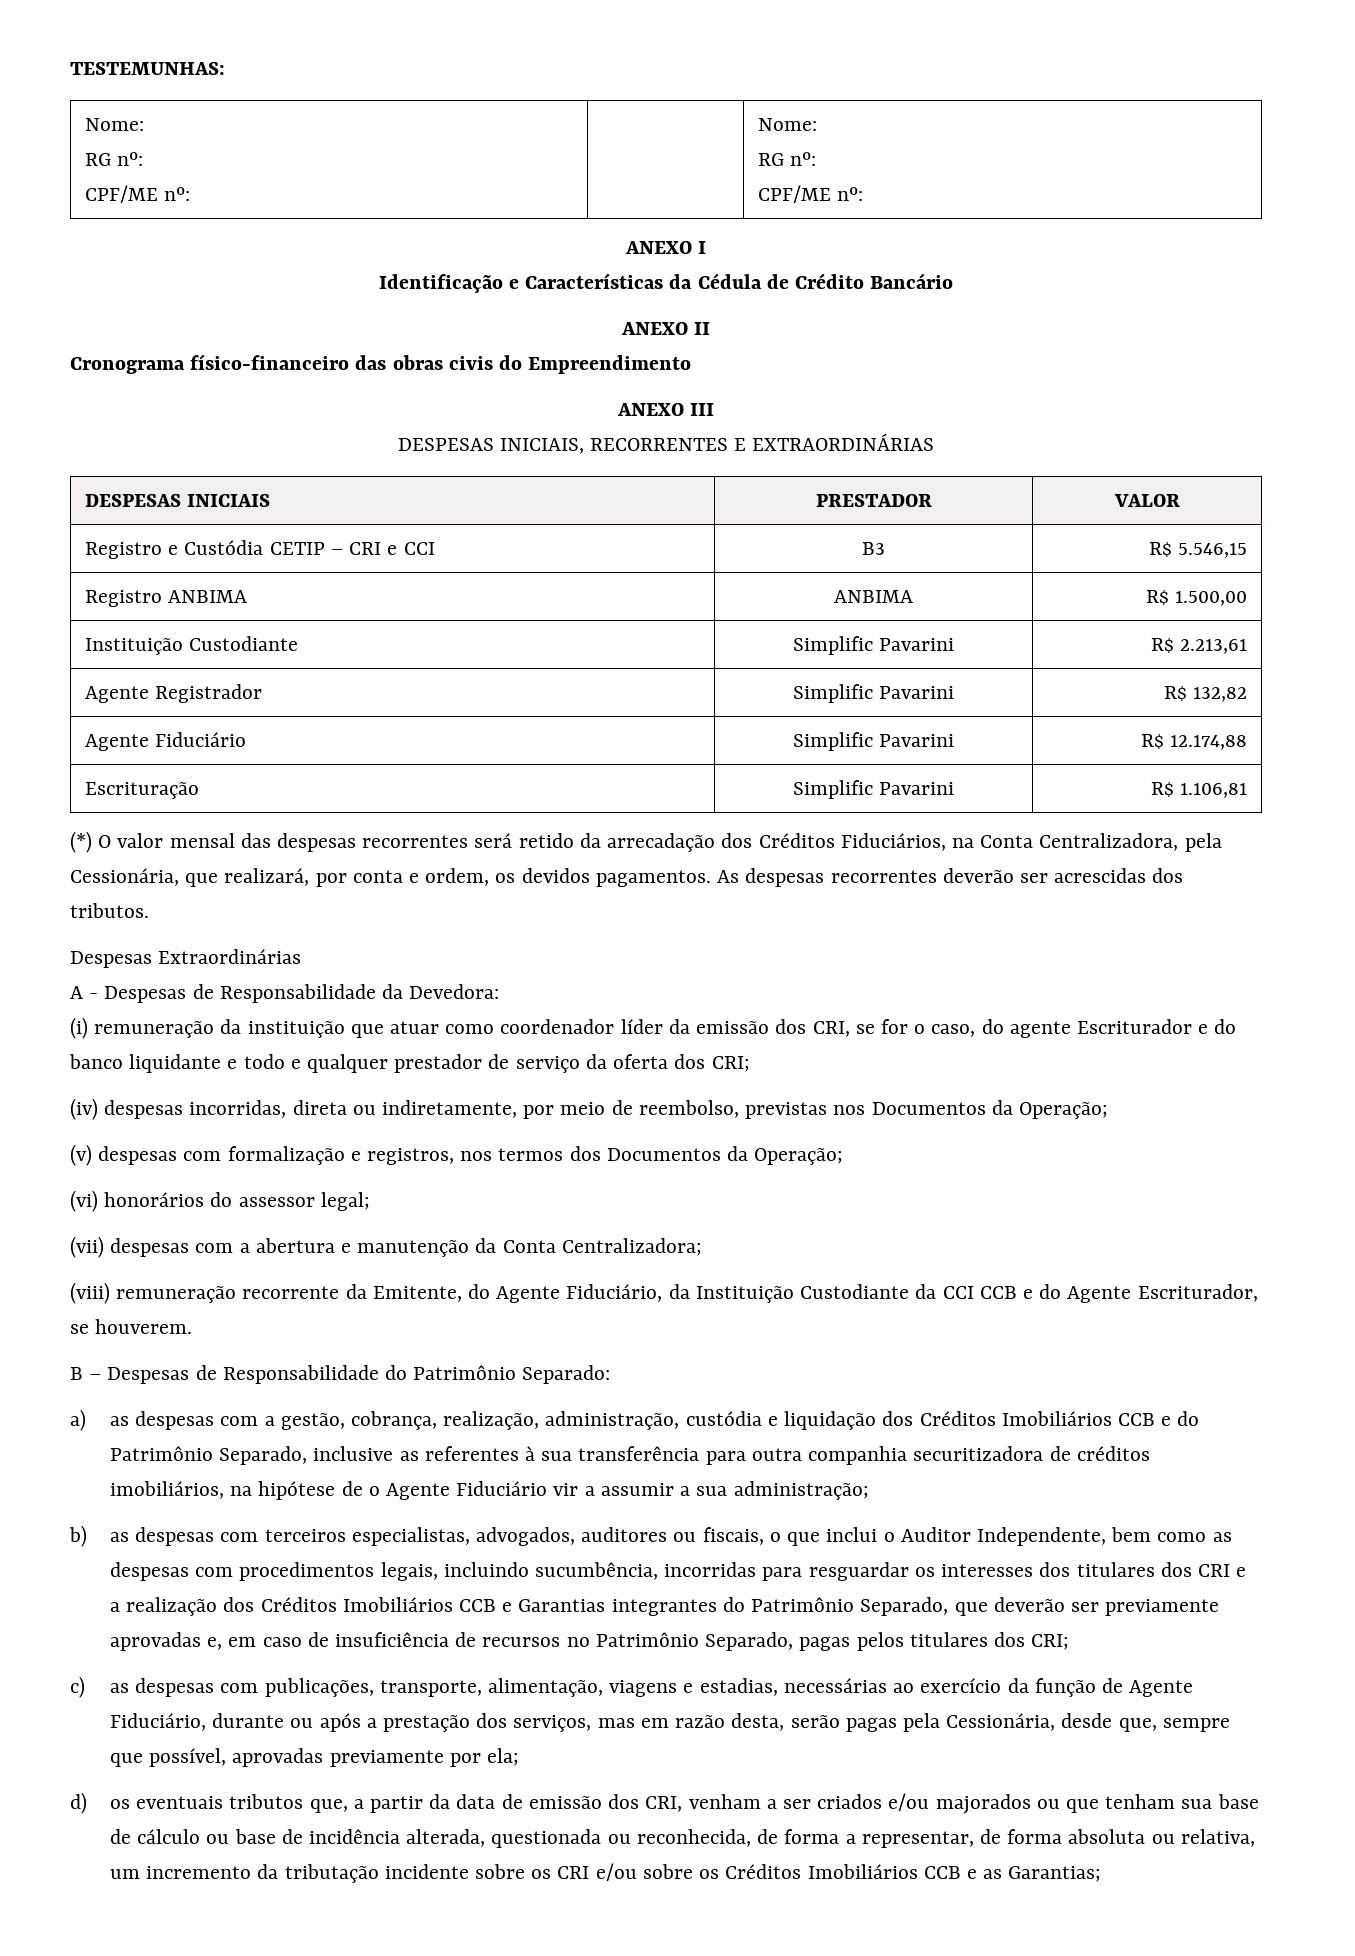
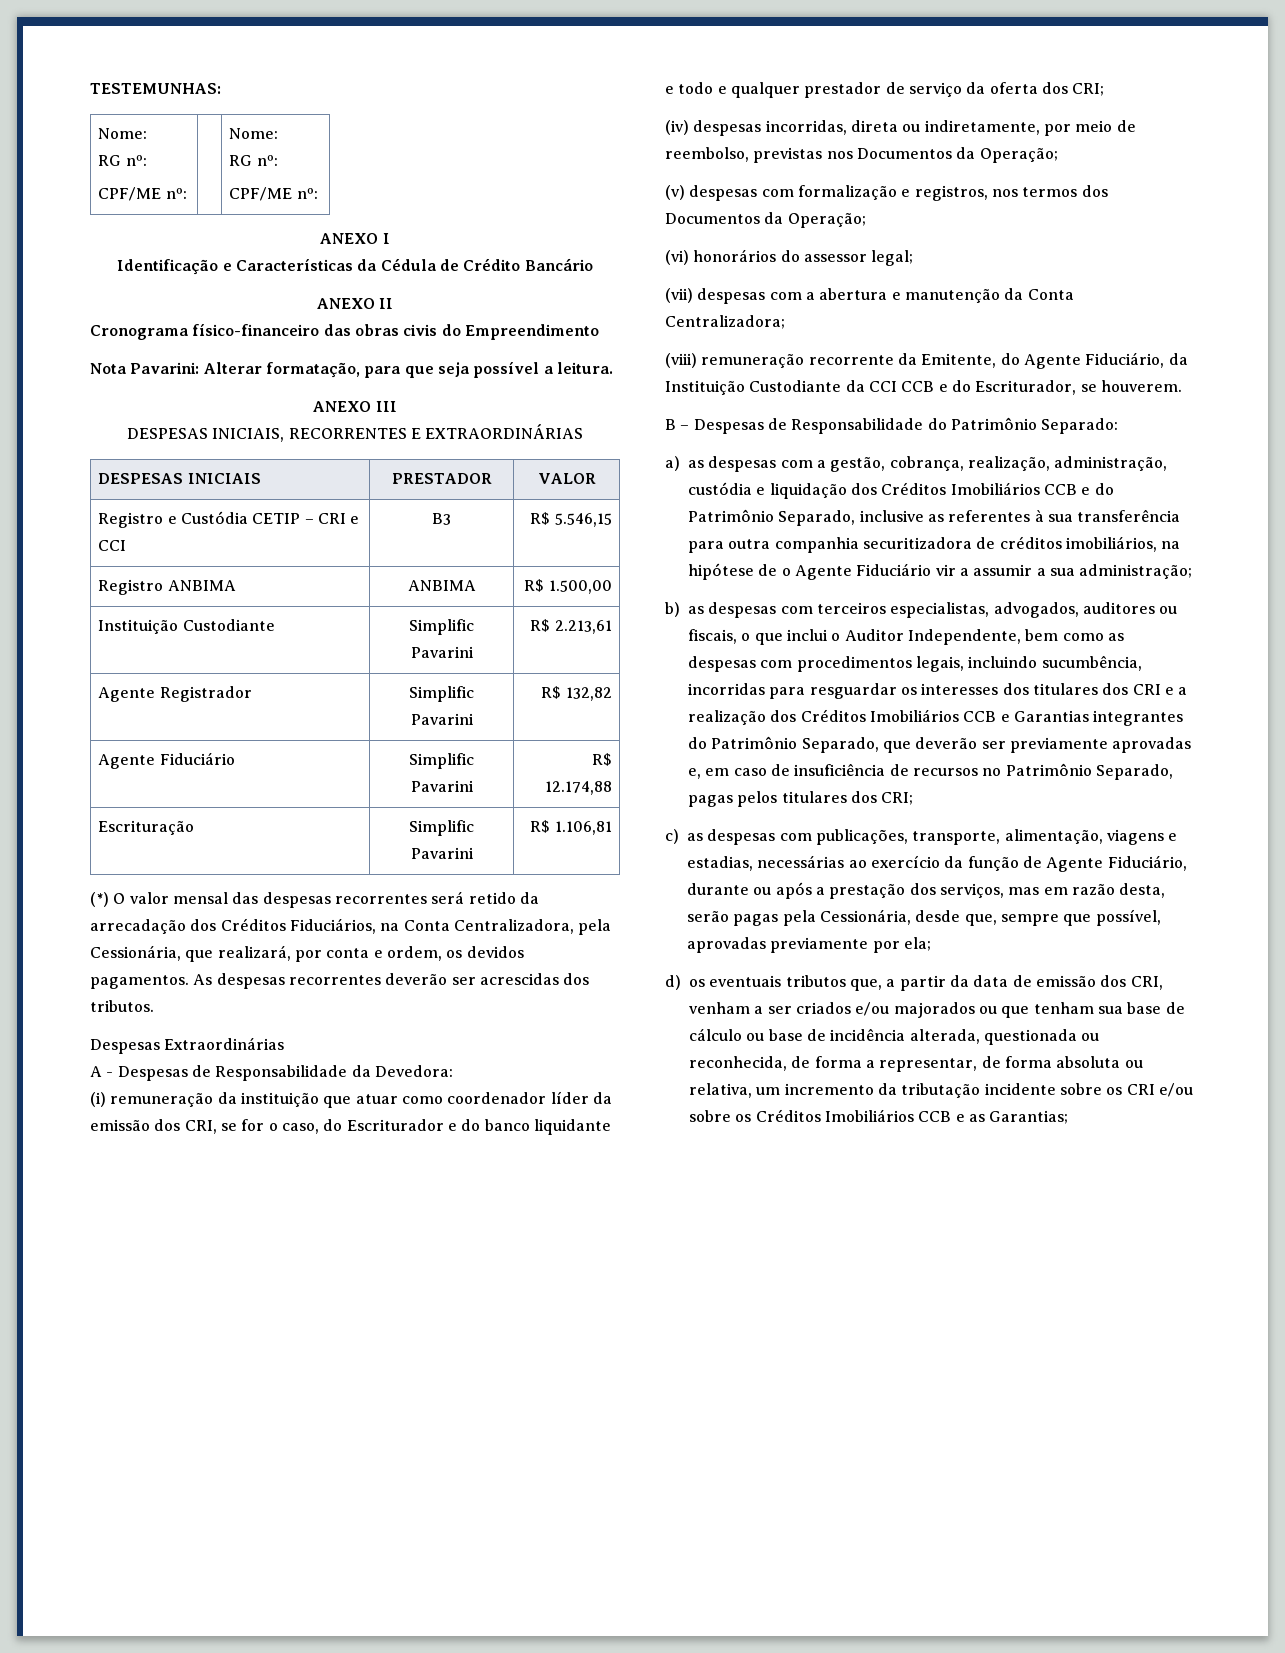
+ Nota Pavarini: Alterar formatação, para que seja possível a leitura.
- (i) remuneração da instituição que atuar como coordenador líder da emissão dos CRI, se for o caso, do agente Escriturador e do banco liquidante e todo e qualquer prestador de serviço da oferta dos CRI;
+ (i) remuneração da instituição que atuar como coordenador líder da emissão dos CRI, se for o caso, do Escriturador e do banco liquidante e todo e qualquer prestador de serviço da oferta dos CRI;
- (viii) remuneração recorrente da Emitente, do Agente Fiduciário, da Instituição Custodiante da CCI CCB e do Agente Escriturador, se houverem.
+ (viii) remuneração recorrente da Emitente, do Agente Fiduciário, da Instituição Custodiante da CCI CCB e do Escriturador, se houverem.

